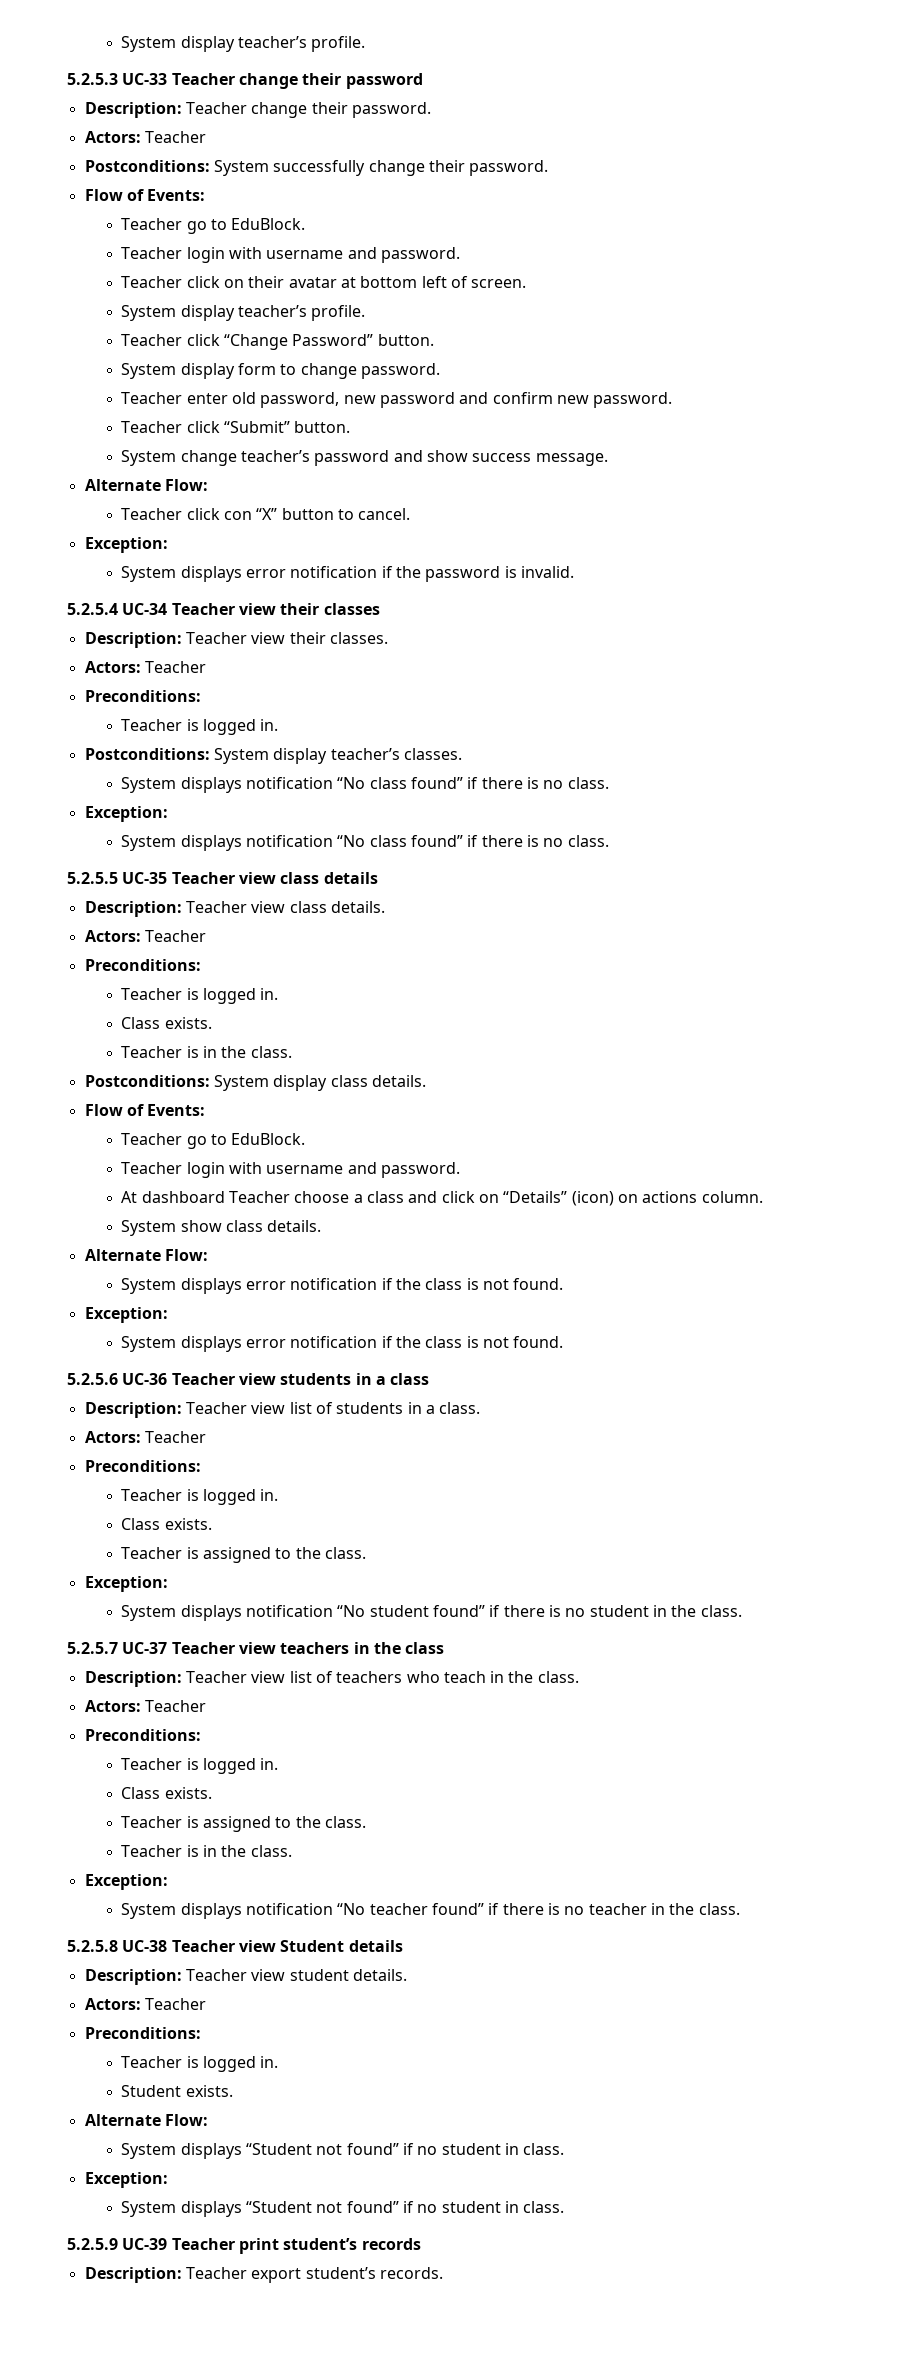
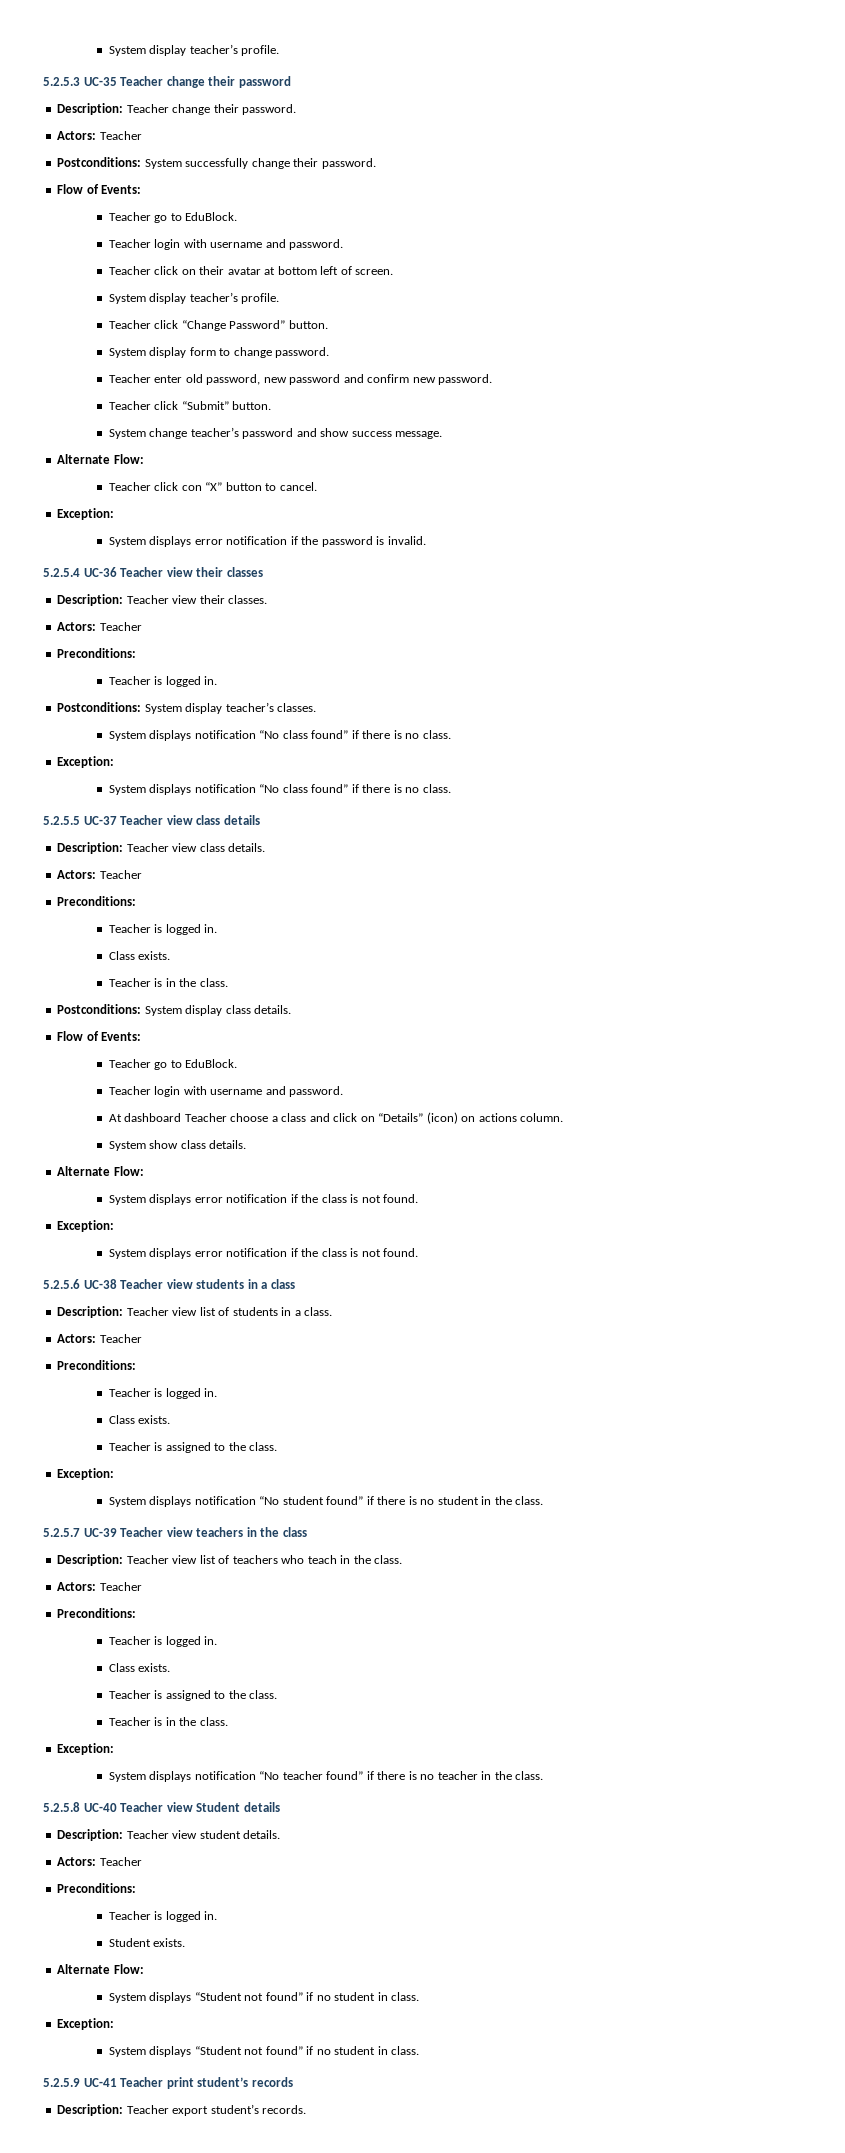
- 5.2.5.3 UC-33 Teacher change their password
+ 5.2.5.3 UC-35 Teacher change their password
- 5.2.5.4 UC-34 Teacher view their classes
+ 5.2.5.4 UC-36 Teacher view their classes
- 5.2.5.5 UC-35 Teacher view class details
+ 5.2.5.5 UC-37 Teacher view class details
- 5.2.5.6 UC-36 Teacher view students in a class
+ 5.2.5.6 UC-38 Teacher view students in a class
- 5.2.5.7 UC-37 Teacher view teachers in the class
+ 5.2.5.7 UC-39 Teacher view teachers in the class
- 5.2.5.8 UC-38 Teacher view Student details
+ 5.2.5.8 UC-40 Teacher view Student details
- 5.2.5.9 UC-39 Teacher print student’s records
+ 5.2.5.9 UC-41 Teacher print student’s records

